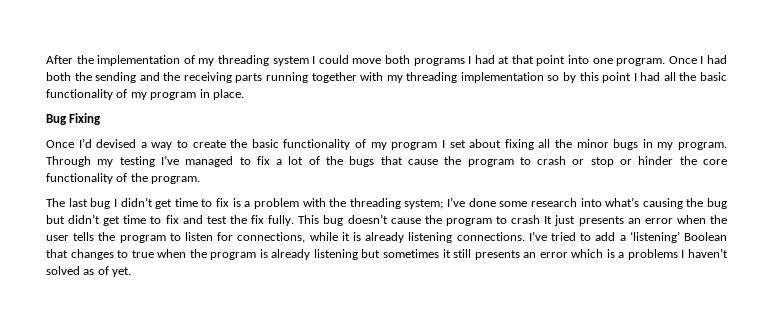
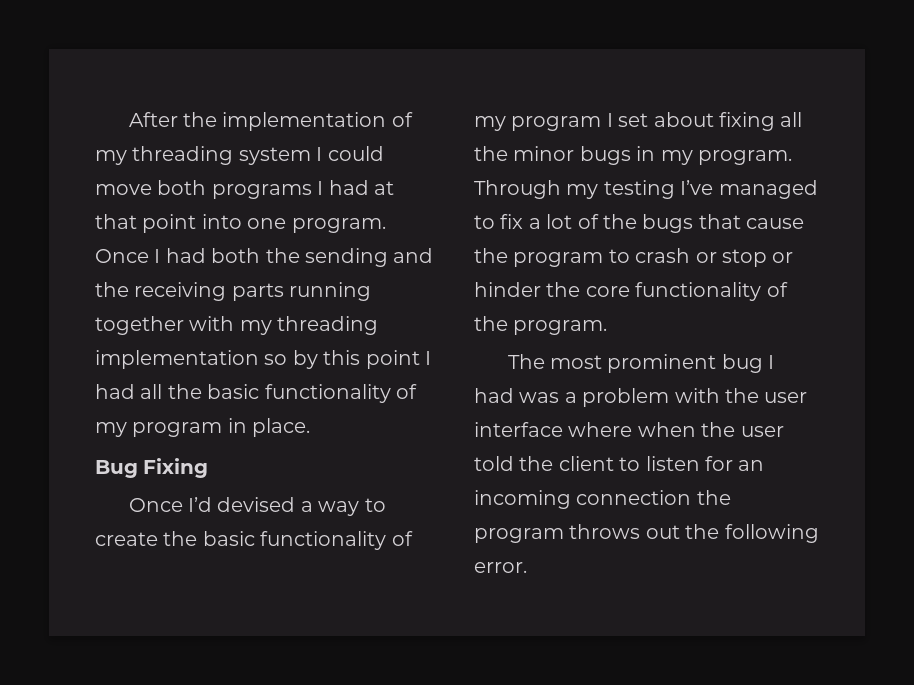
- The last bug I didn’t get time to fix is a problem with the threading system; I’ve done some research into what’s causing the bug but didn’t get time to fix and test the fix fully. This bug doesn’t cause the program to crash It just presents an error when the user tells the program to listen for connections, while it is already listening connections. I’ve tried to add a ‘listening’ Boolean that changes to true when the program is already listening but sometimes it still presents an error which is a problems I haven’t solved as of yet.
+ The most prominent bug I had was a problem with the user interface where when the user told the client to listen for an incoming connection the program throws out the following error.

